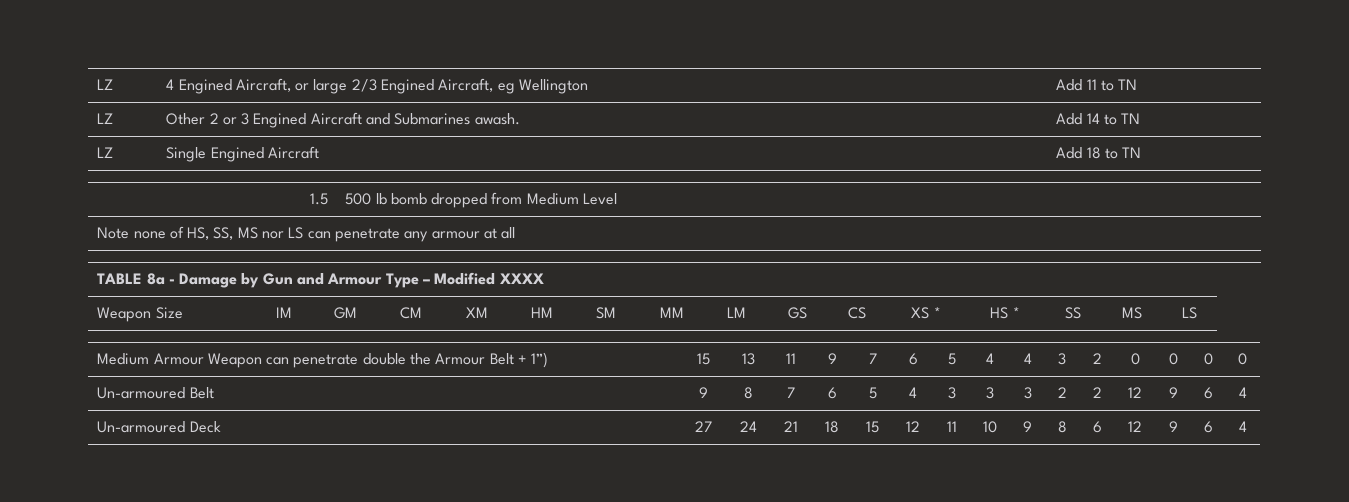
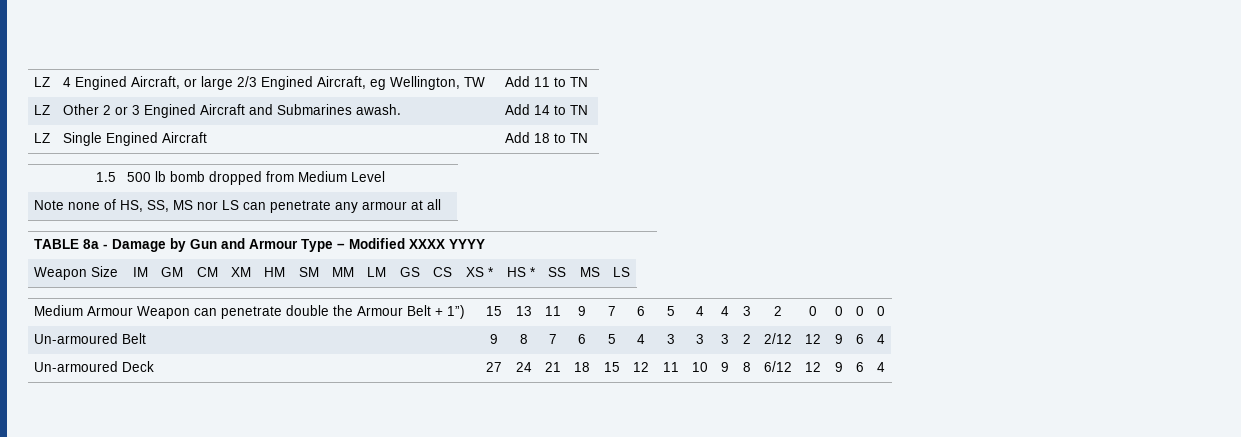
- LZ | 4 Engined Aircraft, or large 2/3 Engined Aircraft, eg Wellington | Add 11 to TN
+ LZ | 4 Engined Aircraft, or large 2/3 Engined Aircraft, eg Wellington, TW | Add 11 to TN
- TABLE 8a - Damage by Gun and Armour Type – Modified XXXX
+ TABLE 8a - Damage by Gun and Armour Type – Modified XXXX YYYY
- Un-armoured Belt | 9 | 8 | 7 | 6 | 5 | 4 | 3 | 3 | 3 | 2 | 2 | 12 | 9 | 6 | 4
+ Un-armoured Belt | 9 | 8 | 7 | 6 | 5 | 4 | 3 | 3 | 3 | 2 | 2/12 | 12 | 9 | 6 | 4
- Un-armoured Deck | 27 | 24 | 21 | 18 | 15 | 12 | 11 | 10 | 9 | 8 | 6 | 12 | 9 | 6 | 4
+ Un-armoured Deck | 27 | 24 | 21 | 18 | 15 | 12 | 11 | 10 | 9 | 8 | 6/12 | 12 | 9 | 6 | 4

